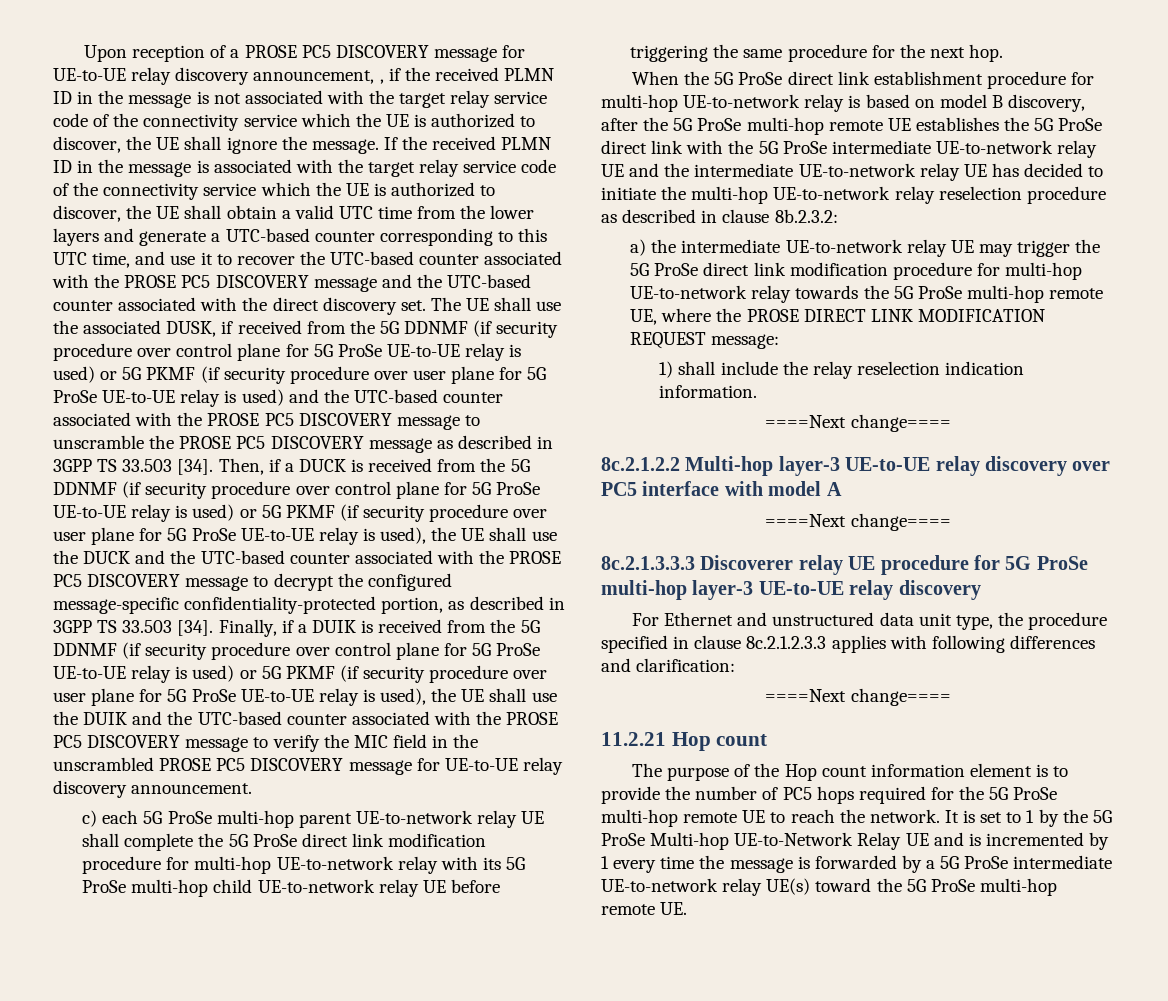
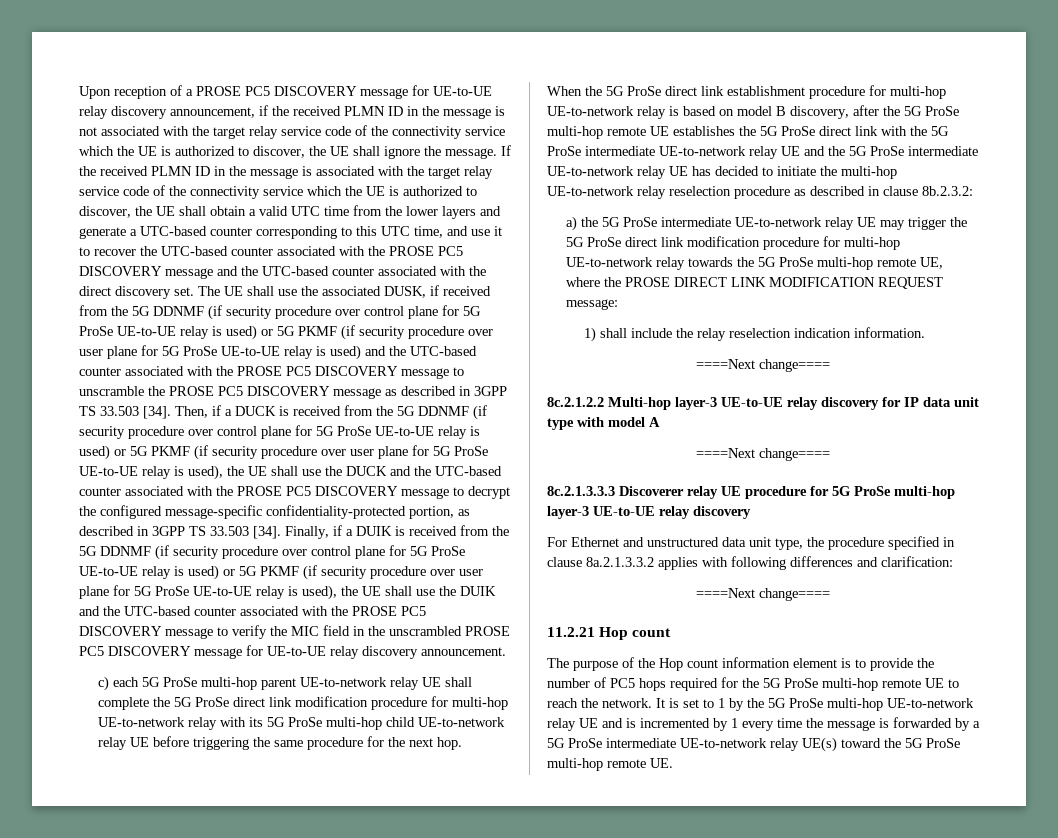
- Upon reception of a PROSE PC5 DISCOVERY message for UE-to-UE relay discovery announcement, , if the received PLMN ID in the message is not associated with the target relay service code of the connectivity service which the UE is authorized to discover, the UE shall ignore the message.
+ Upon reception of a PROSE PC5 DISCOVERY message for UE-to-UE relay discovery announcement, if the received PLMN ID in the message is not associated with the target relay service code of the connectivity service which the UE is authorized to discover, the UE shall ignore the message.
- When the 5G ProSe direct link establishment procedure for multi-hop UE-to-network relay is based on model B discovery, after the 5G ProSe multi-hop remote UE establishes the 5G ProSe direct link with the 5G ProSe intermediate UE-to-network relay UE and the intermediate UE-to-network relay UE has decided to initiate the multi-hop UE-to-network relay reselection procedure as described in clause 8b.2.3.2:
+ When the 5G ProSe direct link establishment procedure for multi-hop UE-to-network relay is based on model B discovery, after the 5G ProSe multi-hop remote UE establishes the 5G ProSe direct link with the 5G ProSe intermediate UE-to-network relay UE and the 5G ProSe intermediate UE-to-network relay UE has decided to initiate the multi-hop UE-to-network relay reselection procedure as described in clause 8b.2.3.2:
- a) the intermediate UE-to-network relay UE may trigger the 5G ProSe direct link modification procedure for multi-hop UE-to-network relay towards the 5G ProSe multi-hop remote UE, where the PROSE DIRECT LINK MODIFICATION REQUEST message:
+ a) the 5G ProSe intermediate UE-to-network relay UE may trigger the 5G ProSe direct link modification procedure for multi-hop UE-to-network relay towards the 5G ProSe multi-hop remote UE, where the PROSE DIRECT LINK MODIFICATION REQUEST message:
- 8c.2.1.2.2 Multi-hop layer-3 UE-to-UE relay discovery over PC5 interface with model A
+ 8c.2.1.2.2 Multi-hop layer-3 UE-to-UE relay discovery for IP data unit type with model A
- For Ethernet and unstructured data unit type, the procedure specified in clause 8c.2.1.2.3.3 applies with following differences and clarification:
+ For Ethernet and unstructured data unit type, the procedure specified in clause 8a.2.1.3.3.2 applies with following differences and clarification:
- It is set to 1 by the 5G ProSe Multi-hop UE-to-Network Relay UE and is incremented by 1 every time the message is forwarded by a 5G ProSe intermediate UE-to-network relay UE(s) toward the 5G ProSe multi-hop remote UE.
+ It is set to 1 by the 5G ProSe multi-hop UE-to-network relay UE and is incremented by 1 every time the message is forwarded by a 5G ProSe intermediate UE-to-network relay UE(s) toward the 5G ProSe multi-hop remote UE.

